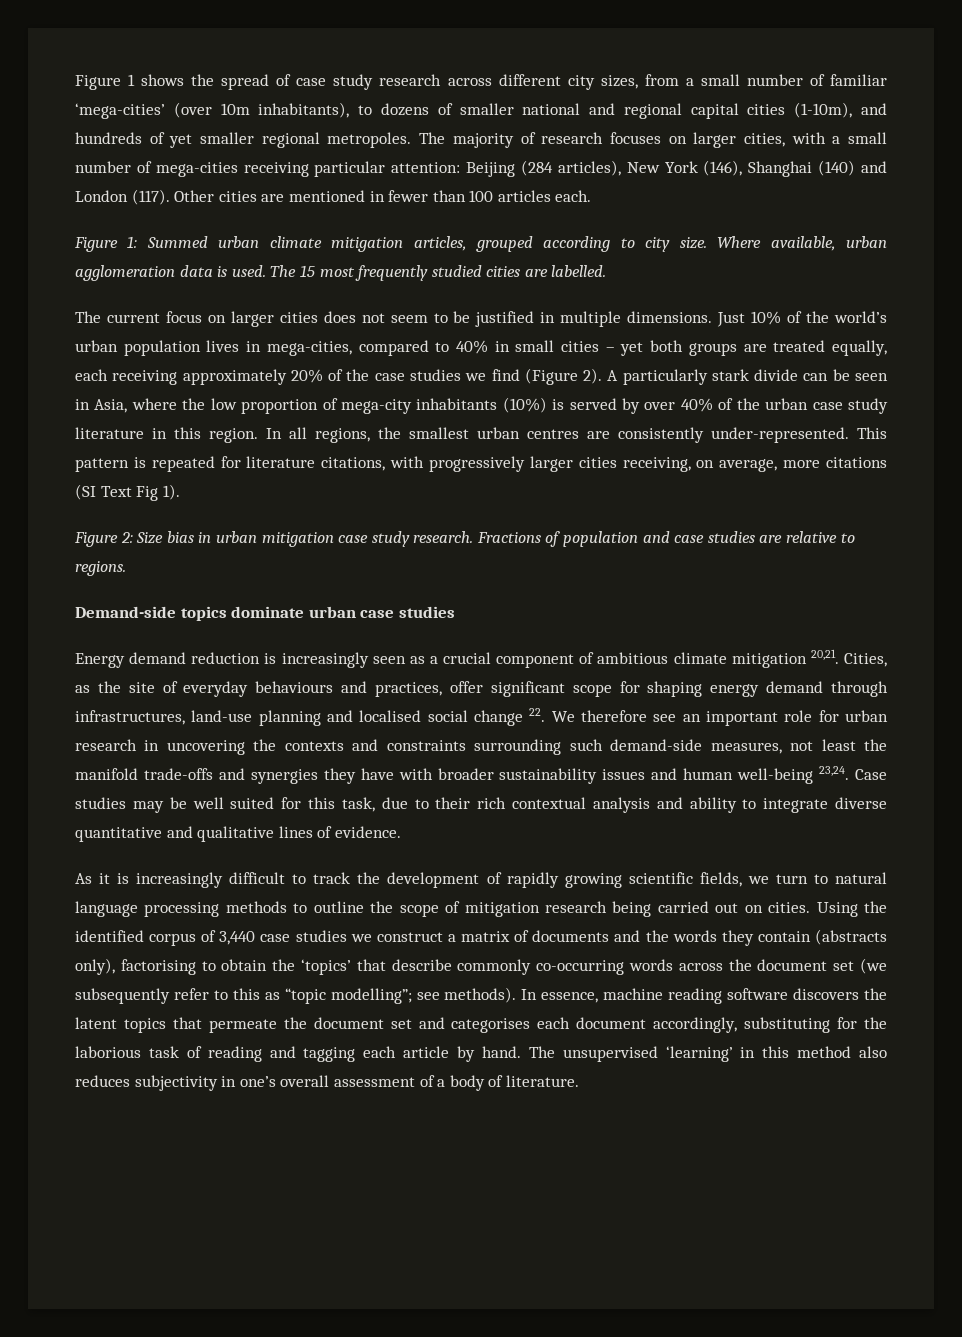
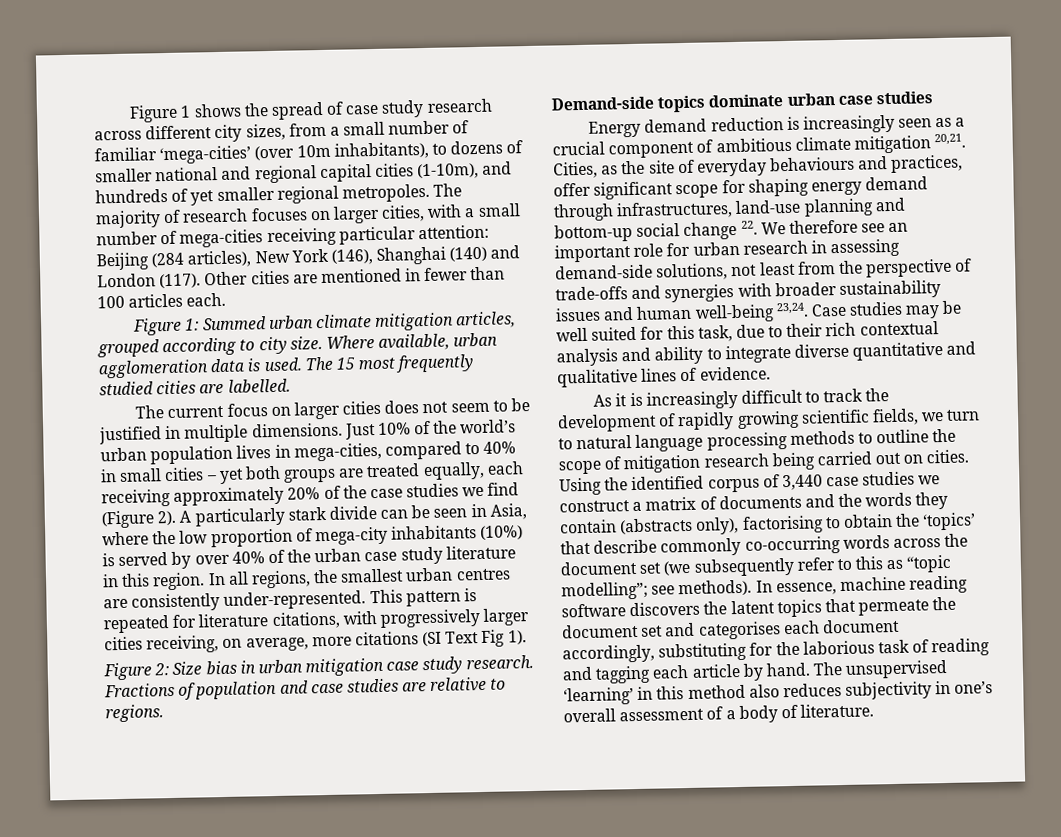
- Cities, as the site of everyday behaviours and practices, offer significant scope for shaping energy demand through infrastructures, land-use planning and localised social change 22. We therefore see an important role for urban research in uncovering the contexts and constraints surrounding such demand-side measures, not least the manifold trade-offs and synergies they have with broader sustainability issues and human well-being 23,24.
+ Cities, as the site of everyday behaviours and practices, offer significant scope for shaping energy demand through infrastructures, land-use planning and bottom-up social change 22. We therefore see an important role for urban research in assessing demand-side solutions, not least from the perspective of trade-offs and synergies with broader sustainability issues and human well-being 23,24.

